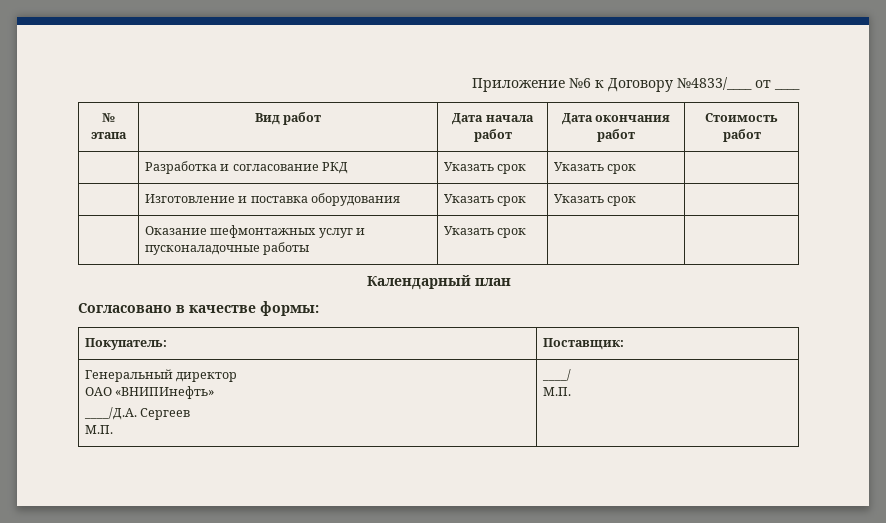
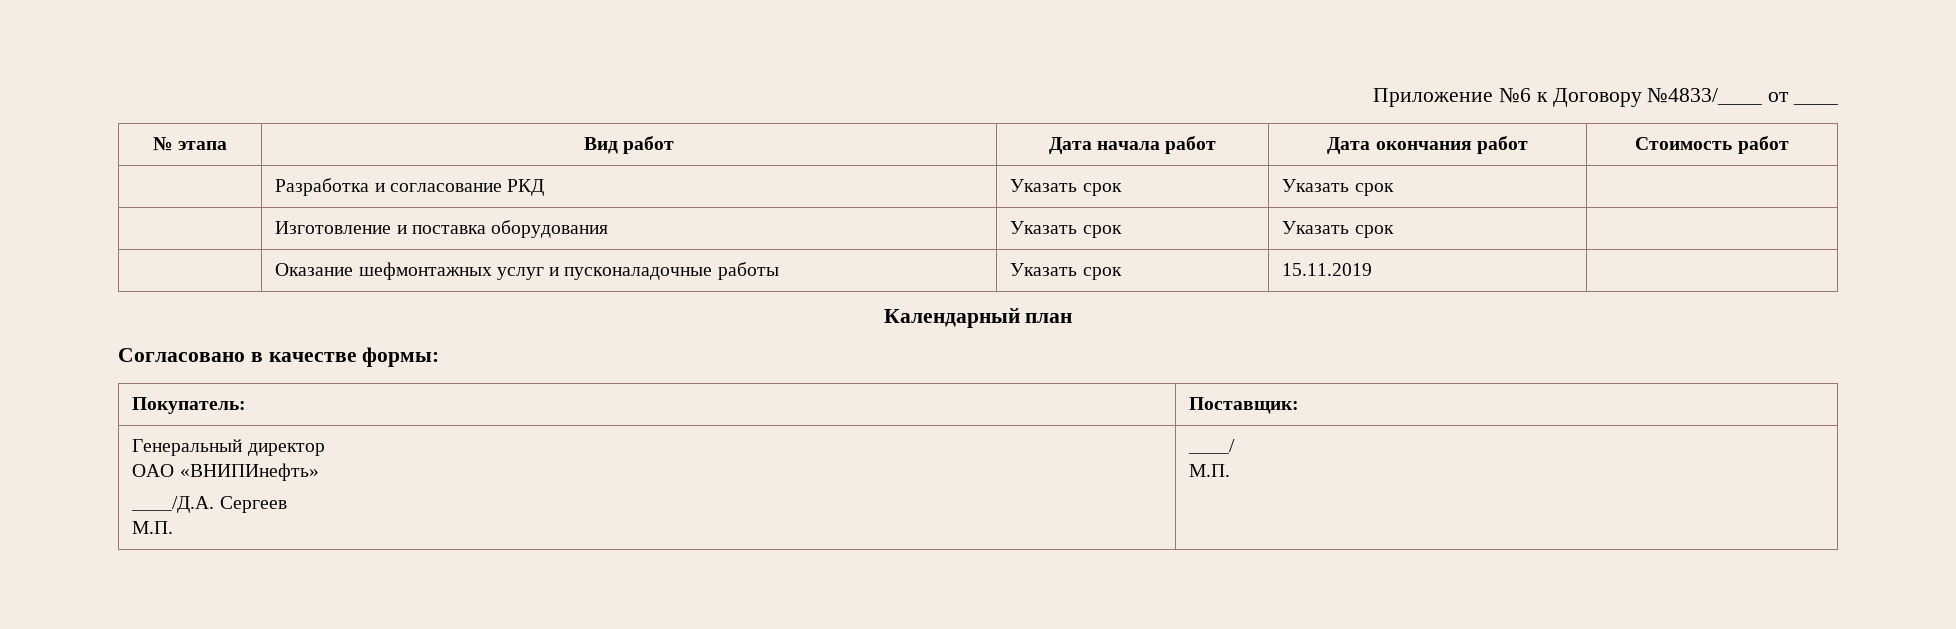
- | Оказание шефмонтажных услуг и пусконаладочные работы | Указать срок | |
+ | Оказание шефмонтажных услуг и пусконаладочные работы | Указать срок | 15.11.2019 |

